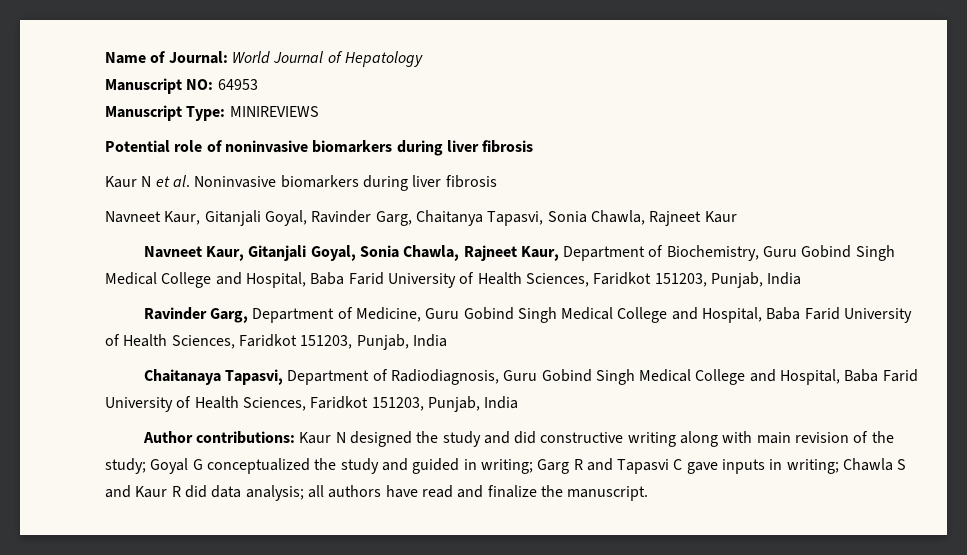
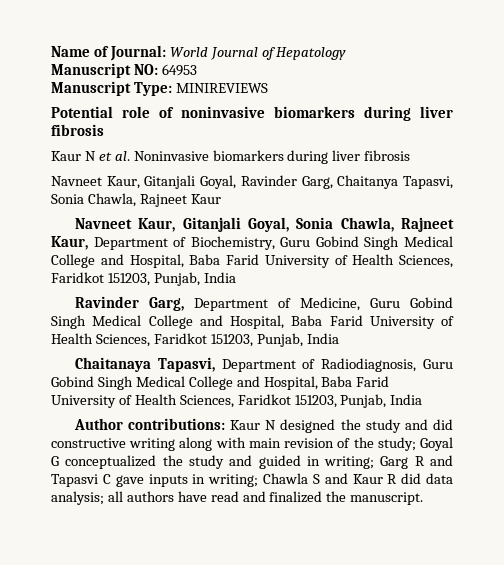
- Author contributions: Kaur N designed the study and did constructive writing along with main revision of the study; Goyal G conceptualized the study and guided in writing; Garg R and Tapasvi C gave inputs in writing; Chawla S and Kaur R did data analysis; all authors have read and finalize the manuscript.
+ Author contributions: Kaur N designed the study and did constructive writing along with main revision of the study; Goyal G conceptualized the study and guided in writing; Garg R and Tapasvi C gave inputs in writing; Chawla S and Kaur R did data analysis; all authors have read and finalized the manuscript.

